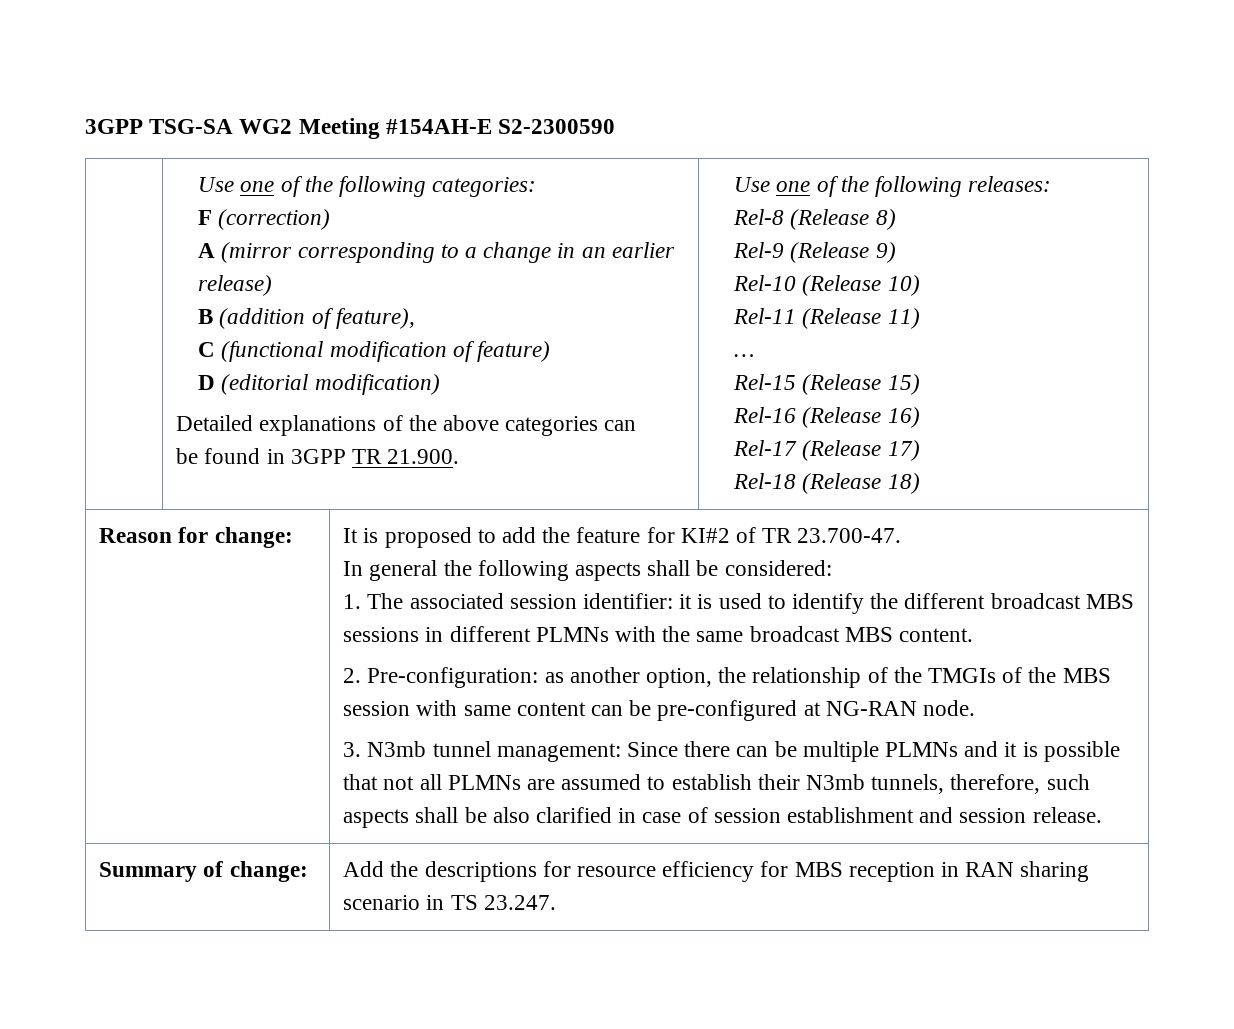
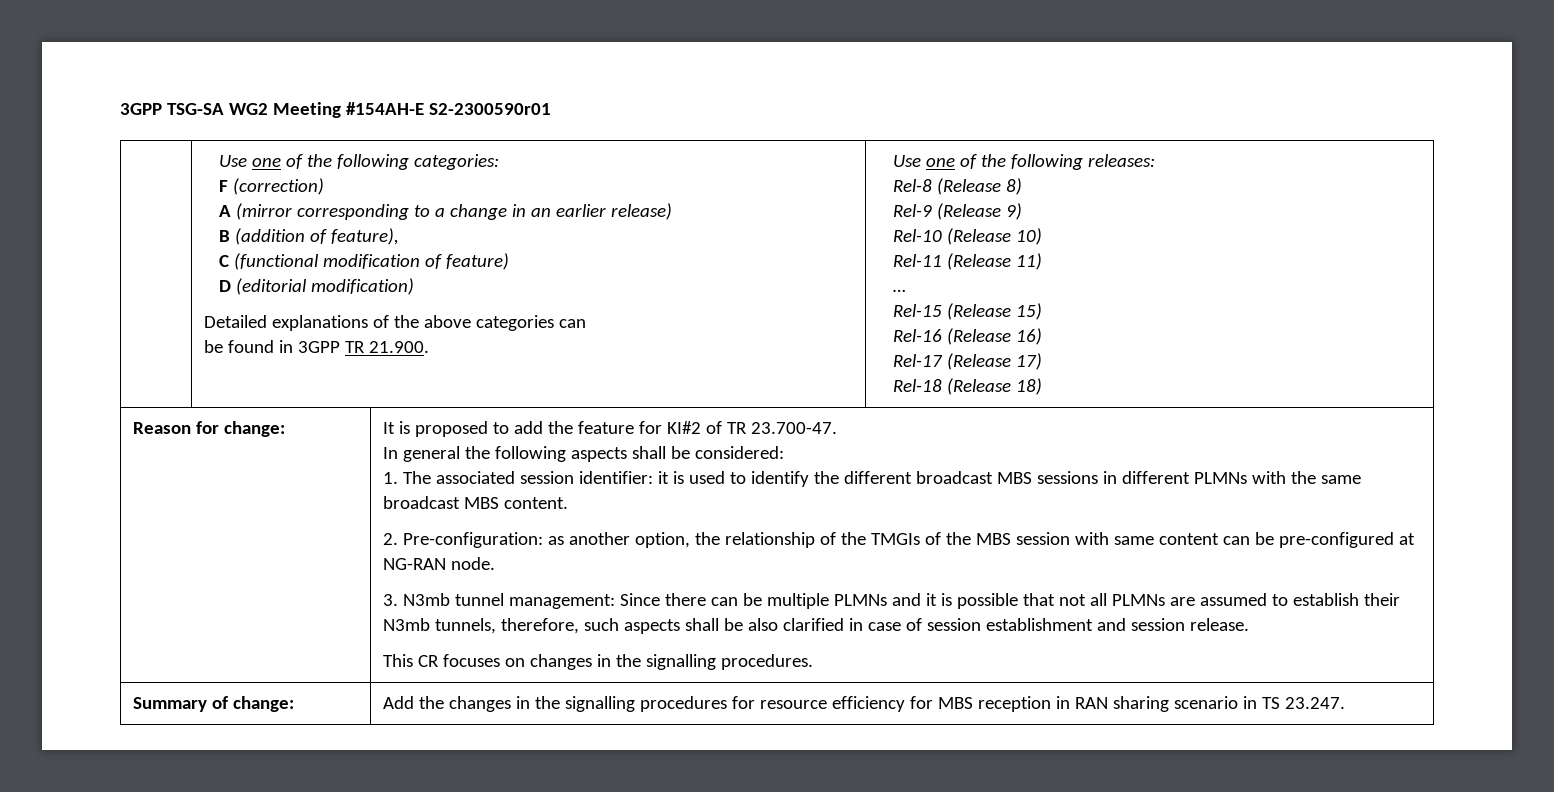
- 3GPP TSG-SA WG2 Meeting #154AH-E S2-2300590
+ 3GPP TSG-SA WG2 Meeting #154AH-E S2-2300590r01
+ This CR focuses on changes in the signalling procedures.
- Summary of change: | Add the descriptions for resource efficiency for MBS reception in RAN sharing scenario in TS 23.247.
+ Summary of change: | Add the changes in the signalling procedures for resource efficiency for MBS reception in RAN sharing scenario in TS 23.247.

